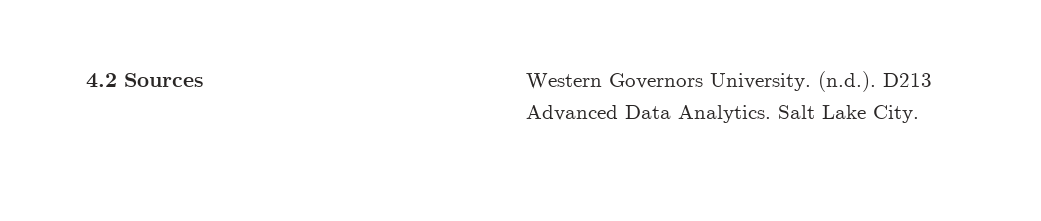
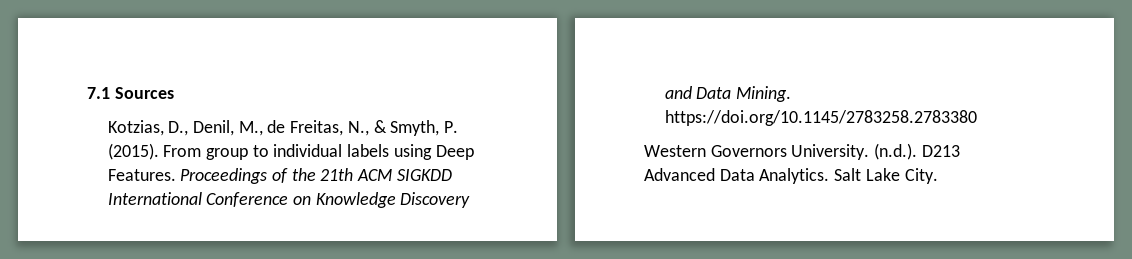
- 4.2 Sources
+ 7.1 Sources
+ Kotzias, D., Denil, M., de Freitas, N., & Smyth, P. (2015). From group to individual labels using Deep Features. Proceedings of the 21th ACM SIGKDD International Conference on Knowledge Discovery and Data Mining. https://doi.org/10.1145/2783258.2783380

